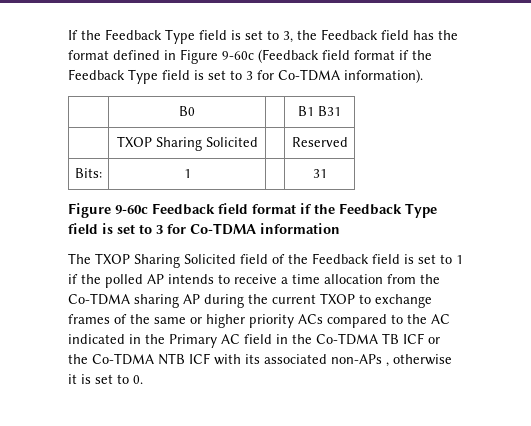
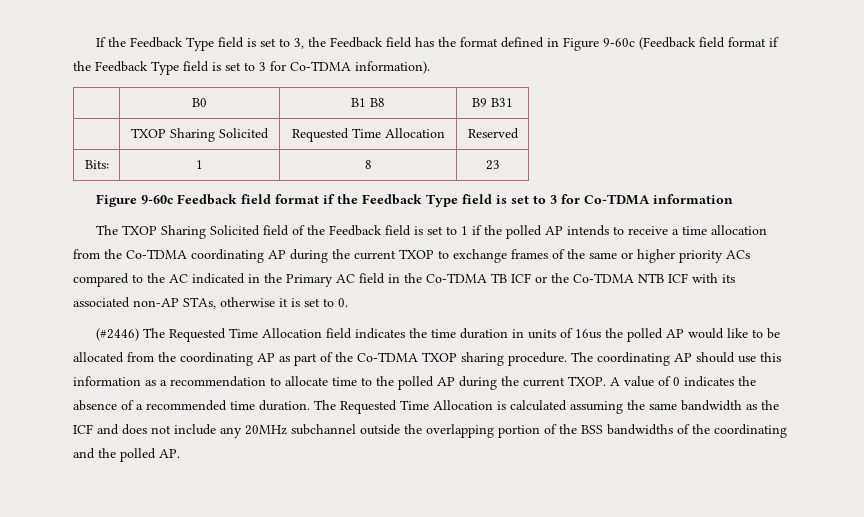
- | B0 | | B1 B31
+ | B0 | B1 B8 | B9 B31
- | TXOP Sharing Solicited | | Reserved
+ | TXOP Sharing Solicited | Requested Time Allocation | Reserved
- Bits: | 1 | | 31
+ Bits: | 1 | 8 | 23
- The TXOP Sharing Solicited field of the Feedback field is set to 1 if the polled AP intends to receive a time allocation from the Co-TDMA sharing AP during the current TXOP to exchange frames of the same or higher priority ACs compared to the AC indicated in the Primary AC field in the Co-TDMA TB ICF or the Co-TDMA NTB ICF with its associated non-APs , otherwise it is set to 0.
+ The TXOP Sharing Solicited field of the Feedback field is set to 1 if the polled AP intends to receive a time allocation from the Co-TDMA coordinating AP during the current TXOP to exchange frames of the same or higher priority ACs compared to the AC indicated in the Primary AC field in the Co-TDMA TB ICF or the Co-TDMA NTB ICF with its associated non-AP STAs, otherwise it is set to 0.
+ (#2446) The Requested Time Allocation field indicates the time duration in units of 16us the polled AP would like to be allocated from the coordinating AP as part of the Co-TDMA TXOP sharing procedure. The coordinating AP should use this information as a recommendation to allocate time to the polled AP during the current TXOP. A value of 0 indicates the absence of a recommended time duration. The Requested Time Allocation is calculated assuming the same bandwidth as the ICF and does not include any 20MHz subchannel outside the overlapping portion of the BSS bandwidths of the coordinating and the polled AP.

